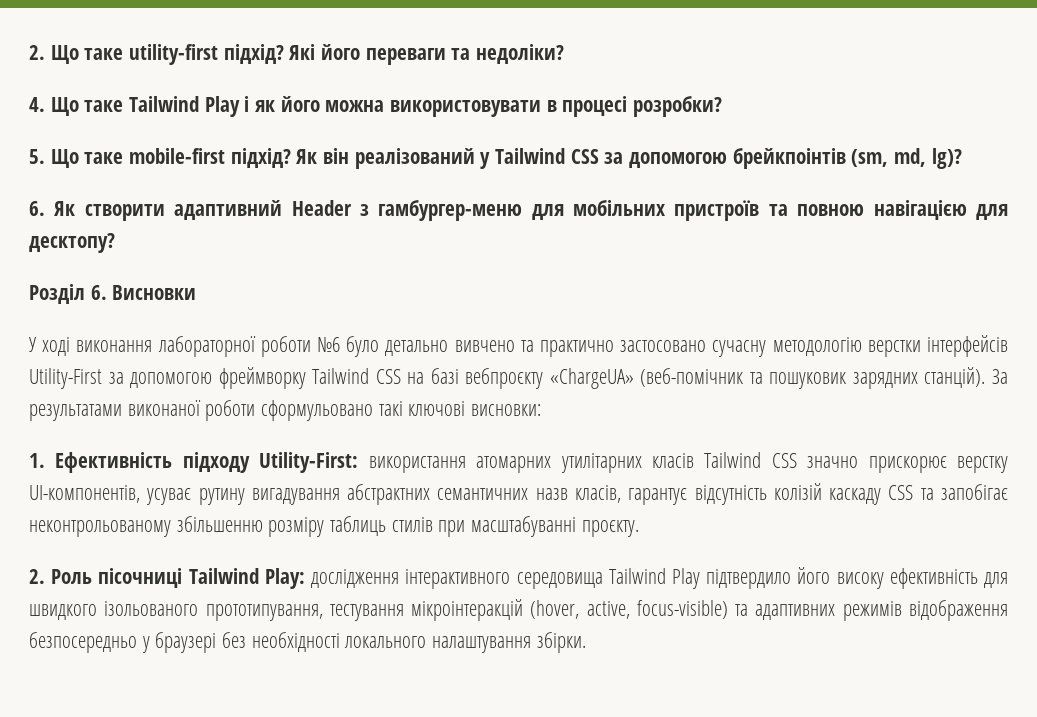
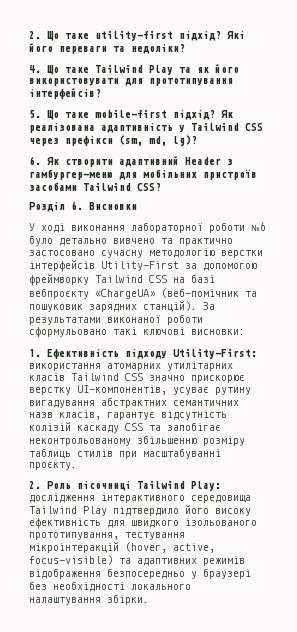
- 4. Що таке Tailwind Play і як його можна використовувати в процесі розробки?
+ 4. Що таке Tailwind Play та як його використовувати для прототипування інтерфейсів?
- Як він реалізований у Tailwind CSS за допомогою брейкпоінтів (sm, md, lg)?
+ Як реалізована адаптивність у Tailwind CSS через префікси (sm, md, lg)?
- 6. Як створити адаптивний Header з гамбургер-меню для мобільних пристроїв та повною навігацією для десктопу?
+ 6. Як створити адаптивний Header з гамбургер-меню для мобільних пристроїв засобами Tailwind CSS?

